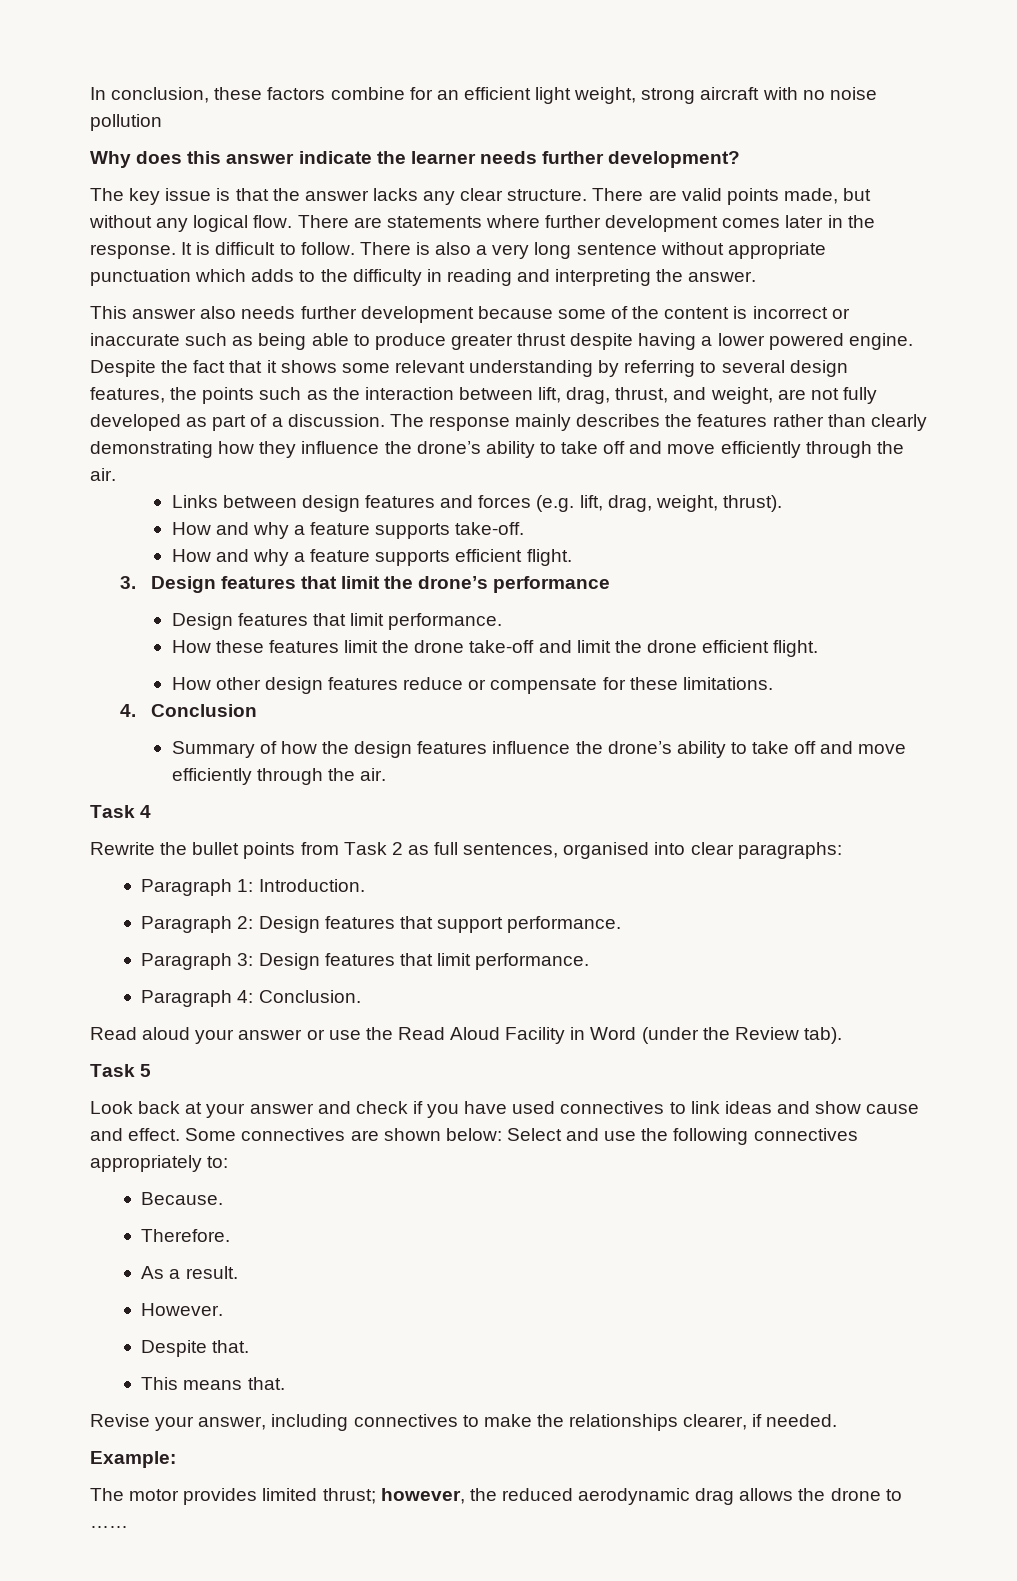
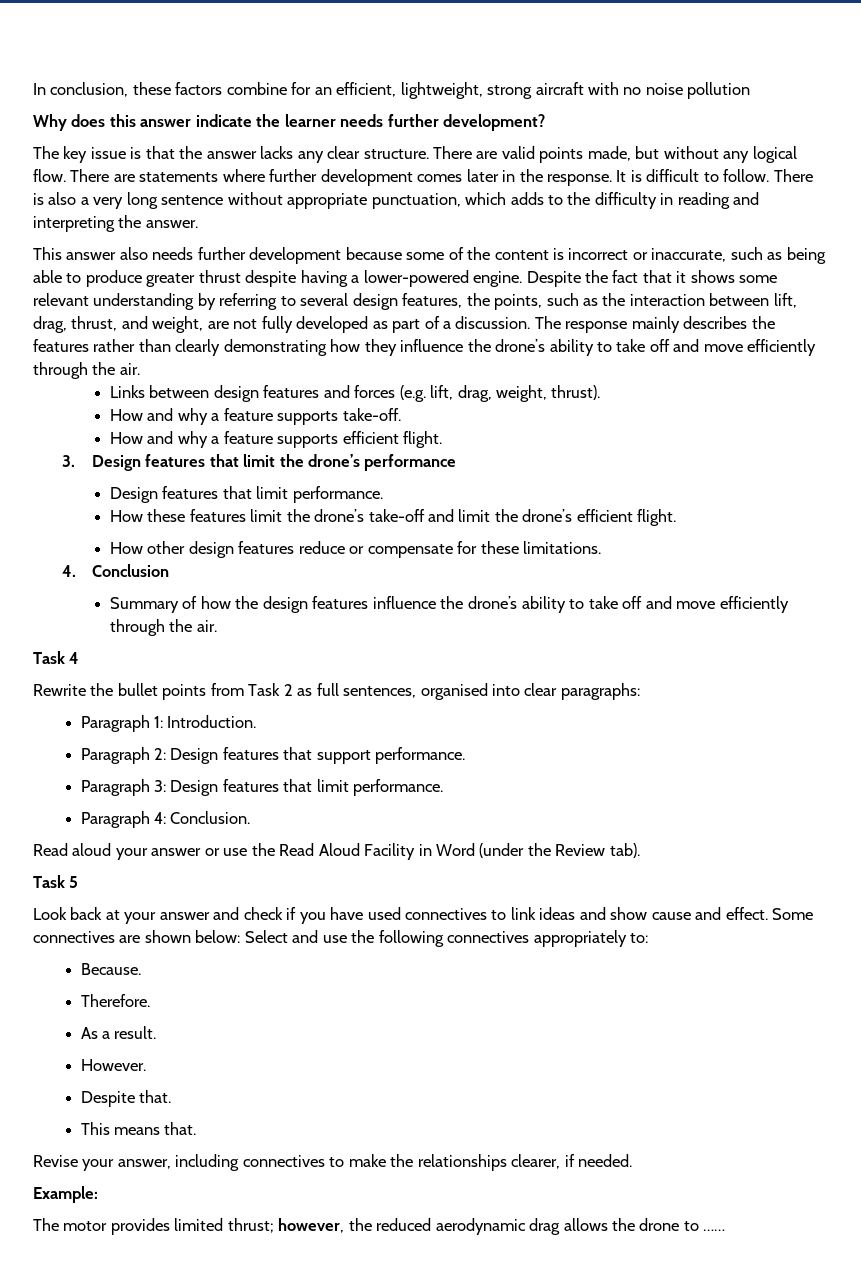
- In conclusion, these factors combine for an efficient light weight, strong aircraft with no noise pollution
+ In conclusion, these factors combine for an efficient, lightweight, strong aircraft with no noise pollution
- There is also a very long sentence without appropriate punctuation which adds to the difficulty in reading and interpreting the answer.
+ There is also a very long sentence without appropriate punctuation, which adds to the difficulty in reading and interpreting the answer.
- This answer also needs further development because some of the content is incorrect or inaccurate such as being able to produce greater thrust despite having a lower powered engine.
+ This answer also needs further development because some of the content is incorrect or inaccurate, such as being able to produce greater thrust despite having a lower-powered engine.
- Despite the fact that it shows some relevant understanding by referring to several design features, the points such as the interaction between lift, drag, thrust, and weight, are not fully developed as part of a discussion.
+ Despite the fact that it shows some relevant understanding by referring to several design features, the points, such as the interaction between lift, drag, thrust, and weight, are not fully developed as part of a discussion.
- How these features limit the drone take-off and limit the drone efficient flight.
+ How these features limit the drone’s take-off and limit the drone’s efficient flight.

